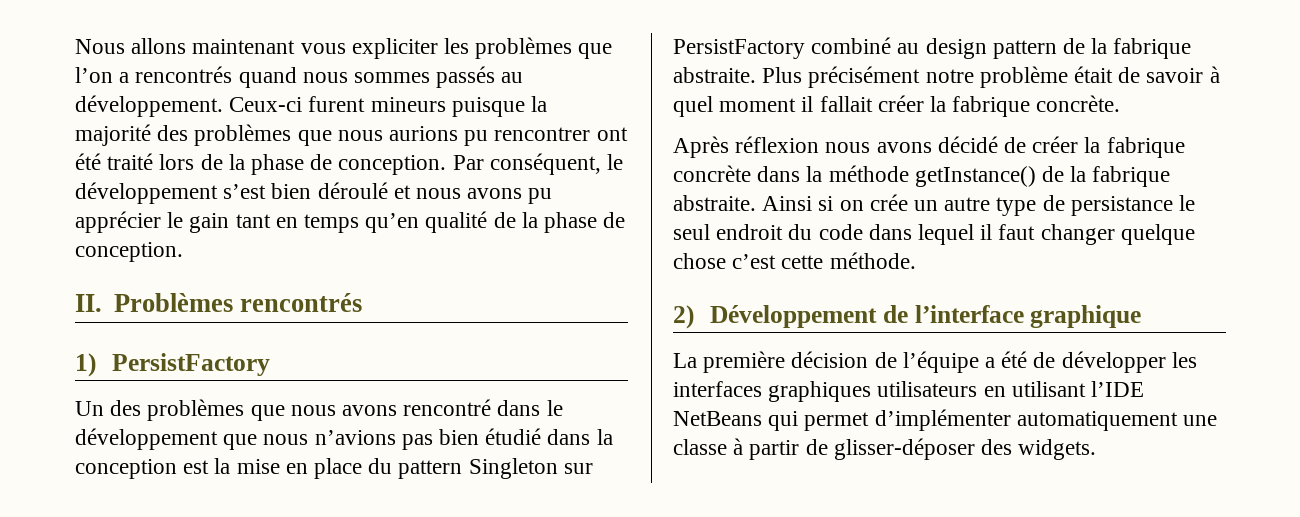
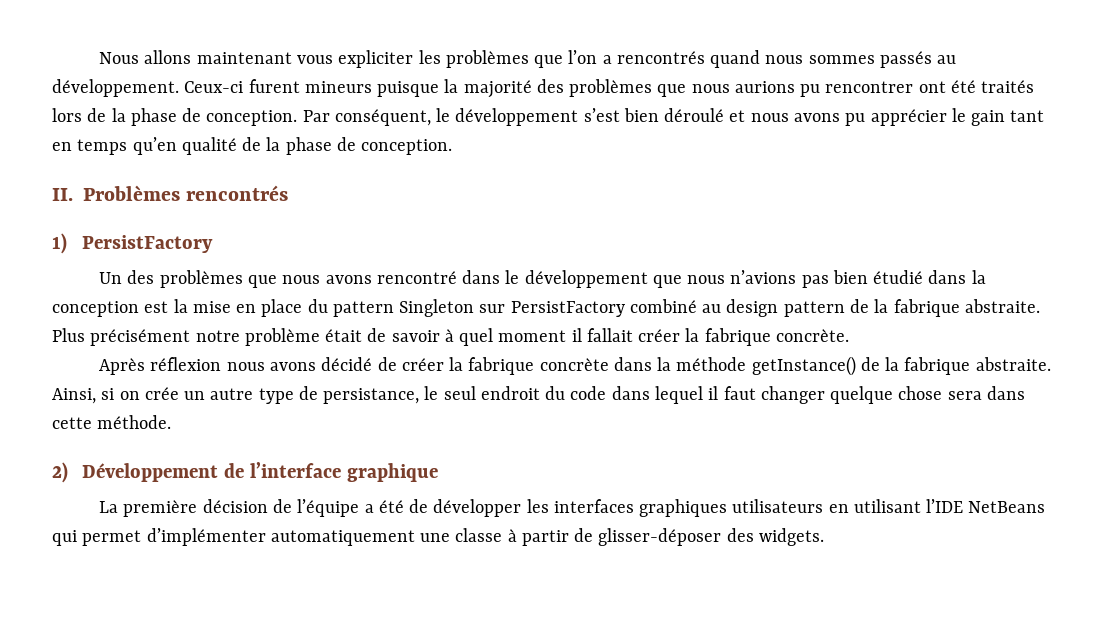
- Ceux-ci furent mineurs puisque la majorité des problèmes que nous aurions pu rencontrer ont été traité lors de la phase de conception.
+ Ceux-ci furent mineurs puisque la majorité des problèmes que nous aurions pu rencontrer ont été traités lors de la phase de conception.
- Ainsi si on crée un autre type de persistance le seul endroit du code dans lequel il faut changer quelque chose c’est cette méthode.
+ Ainsi, si on crée un autre type de persistance, le seul endroit du code dans lequel il faut changer quelque chose sera dans cette méthode.

